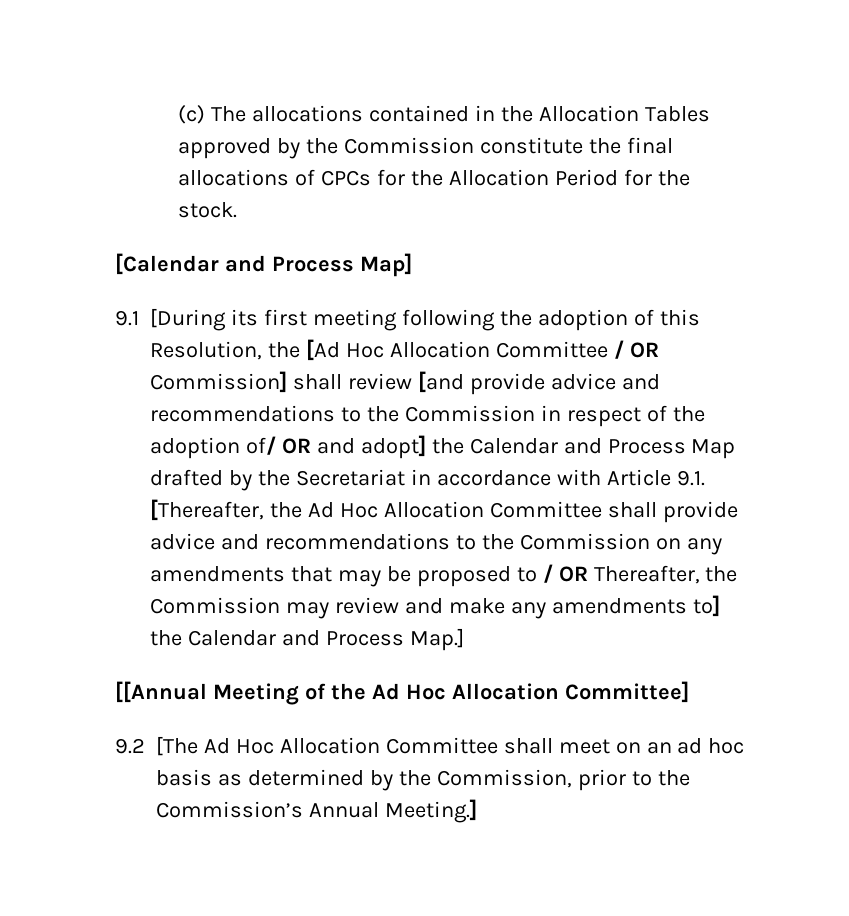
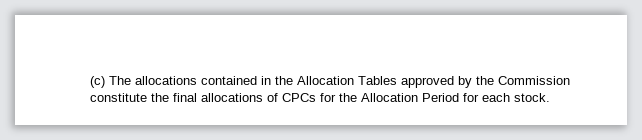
- (c) The allocations contained in the Allocation Tables approved by the Commission constitute the final allocations of CPCs for the Allocation Period for the stock.
+ (c) The allocations contained in the Allocation Tables approved by the Commission constitute the final allocations of CPCs for the Allocation Period for each stock.
- [Calendar and Process Map]
- 9.1 [During its first meeting following the adoption of this Resolution, the [Ad Hoc Allocation Committee / OR Commission] shall review [and provide advice and recommendations to the Commission in respect of the adoption of/ OR and adopt] the Calendar and Process Map drafted by the Secretariat in accordance with Article 9.1. [Thereafter, the Ad Hoc Allocation Committee shall provide advice and recommendations to the Commission on any amendments that may be proposed to / OR Thereafter, the Commission may review and make any amendments to] the Calendar and Process Map.]
- [[Annual Meeting of the Ad Hoc Allocation Committee]
- 9.2 [The Ad Hoc Allocation Committee shall meet on an ad hoc basis as determined by the Commission, prior to the Commission’s Annual Meeting.]

